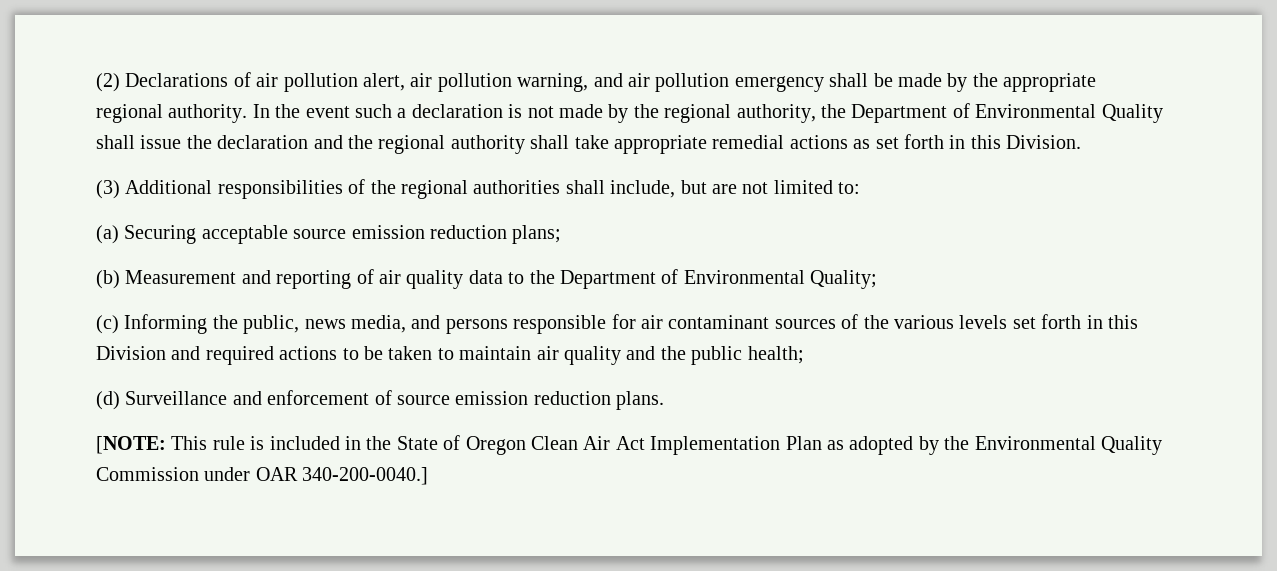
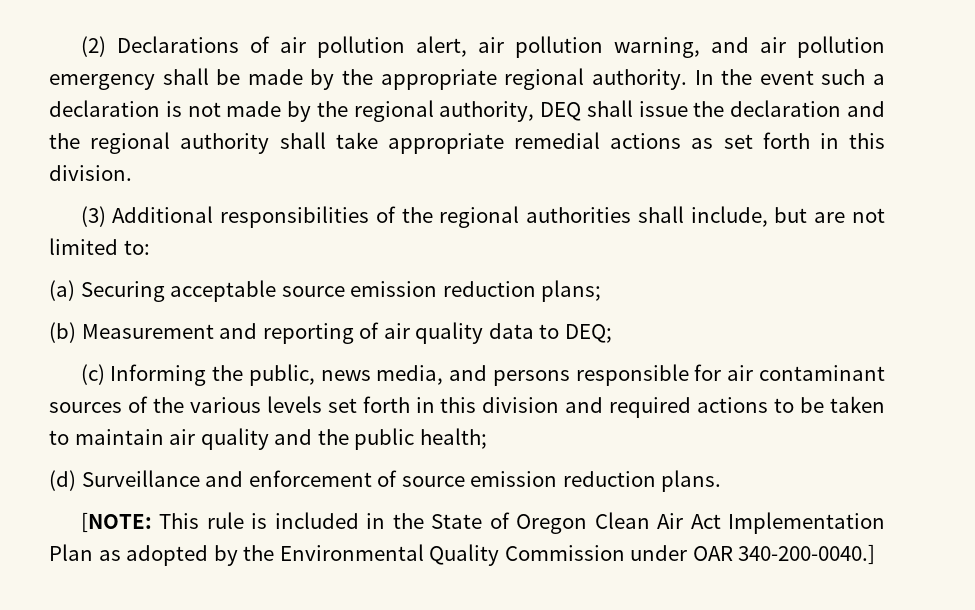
- In the event such a declaration is not made by the regional authority, the Department of Environmental Quality shall issue the declaration and the regional authority shall take appropriate remedial actions as set forth in this Division.
+ In the event such a declaration is not made by the regional authority, DEQ shall issue the declaration and the regional authority shall take appropriate remedial actions as set forth in this division.
- (b) Measurement and reporting of air quality data to the Department of Environmental Quality;
+ (b) Measurement and reporting of air quality data to DEQ;
- (c) Informing the public, news media, and persons responsible for air contaminant sources of the various levels set forth in this Division and required actions to be taken to maintain air quality and the public health;
+ (c) Informing the public, news media, and persons responsible for air contaminant sources of the various levels set forth in this division and required actions to be taken to maintain air quality and the public health;

